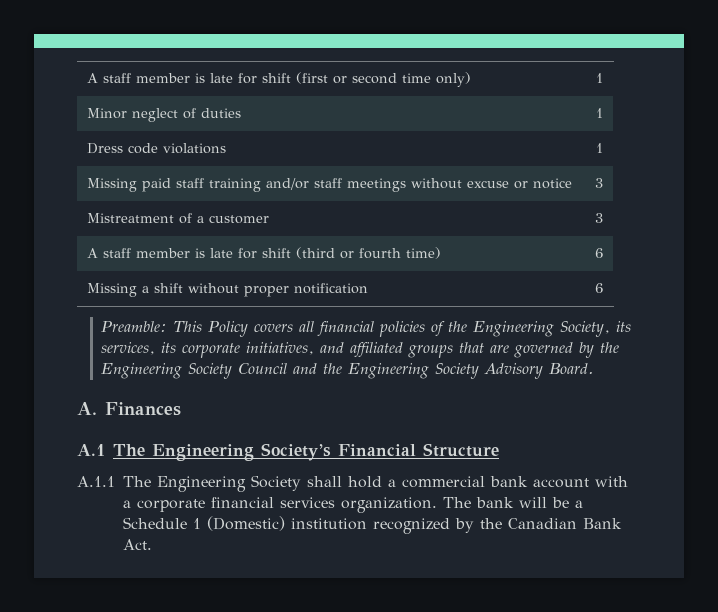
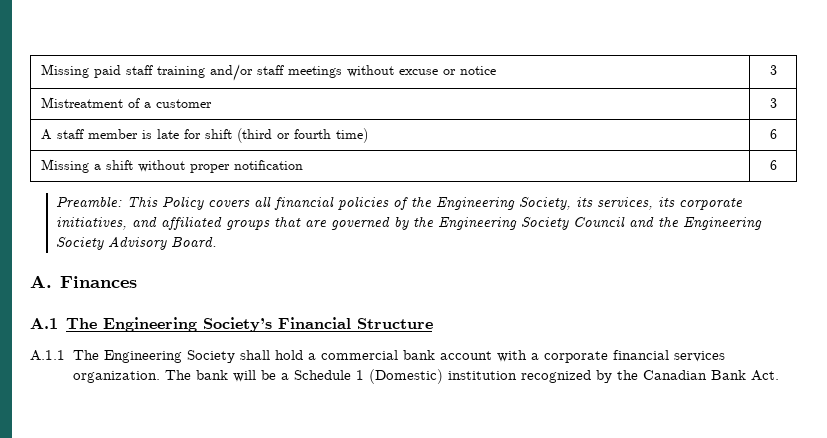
- A staff member is late for shift (first or second time only) | 1
- Minor neglect of duties | 1
- Dress code violations | 1

